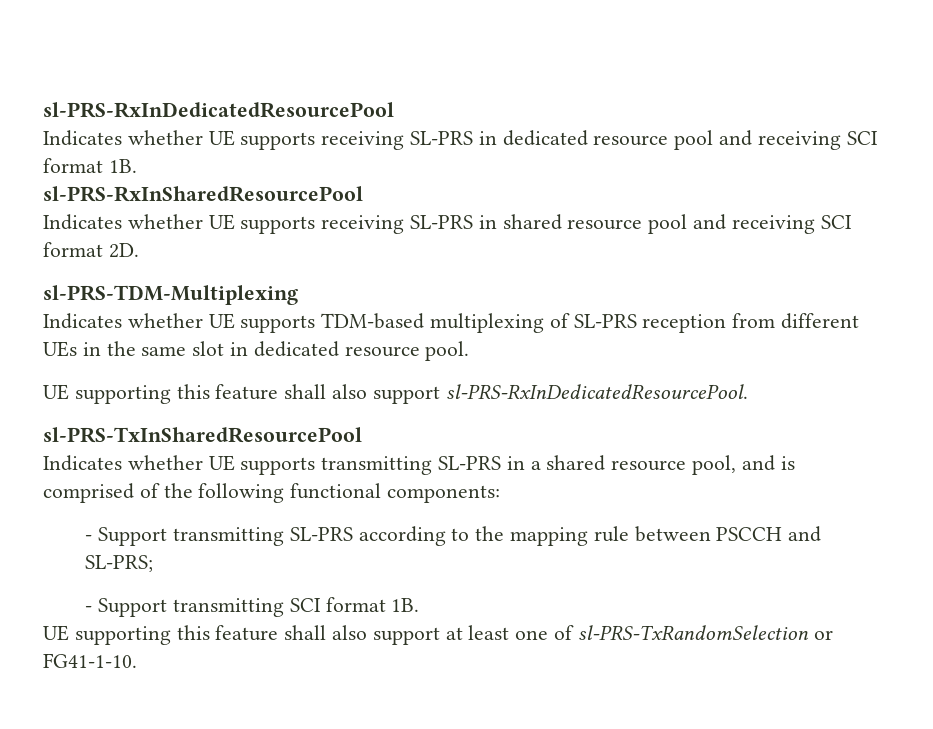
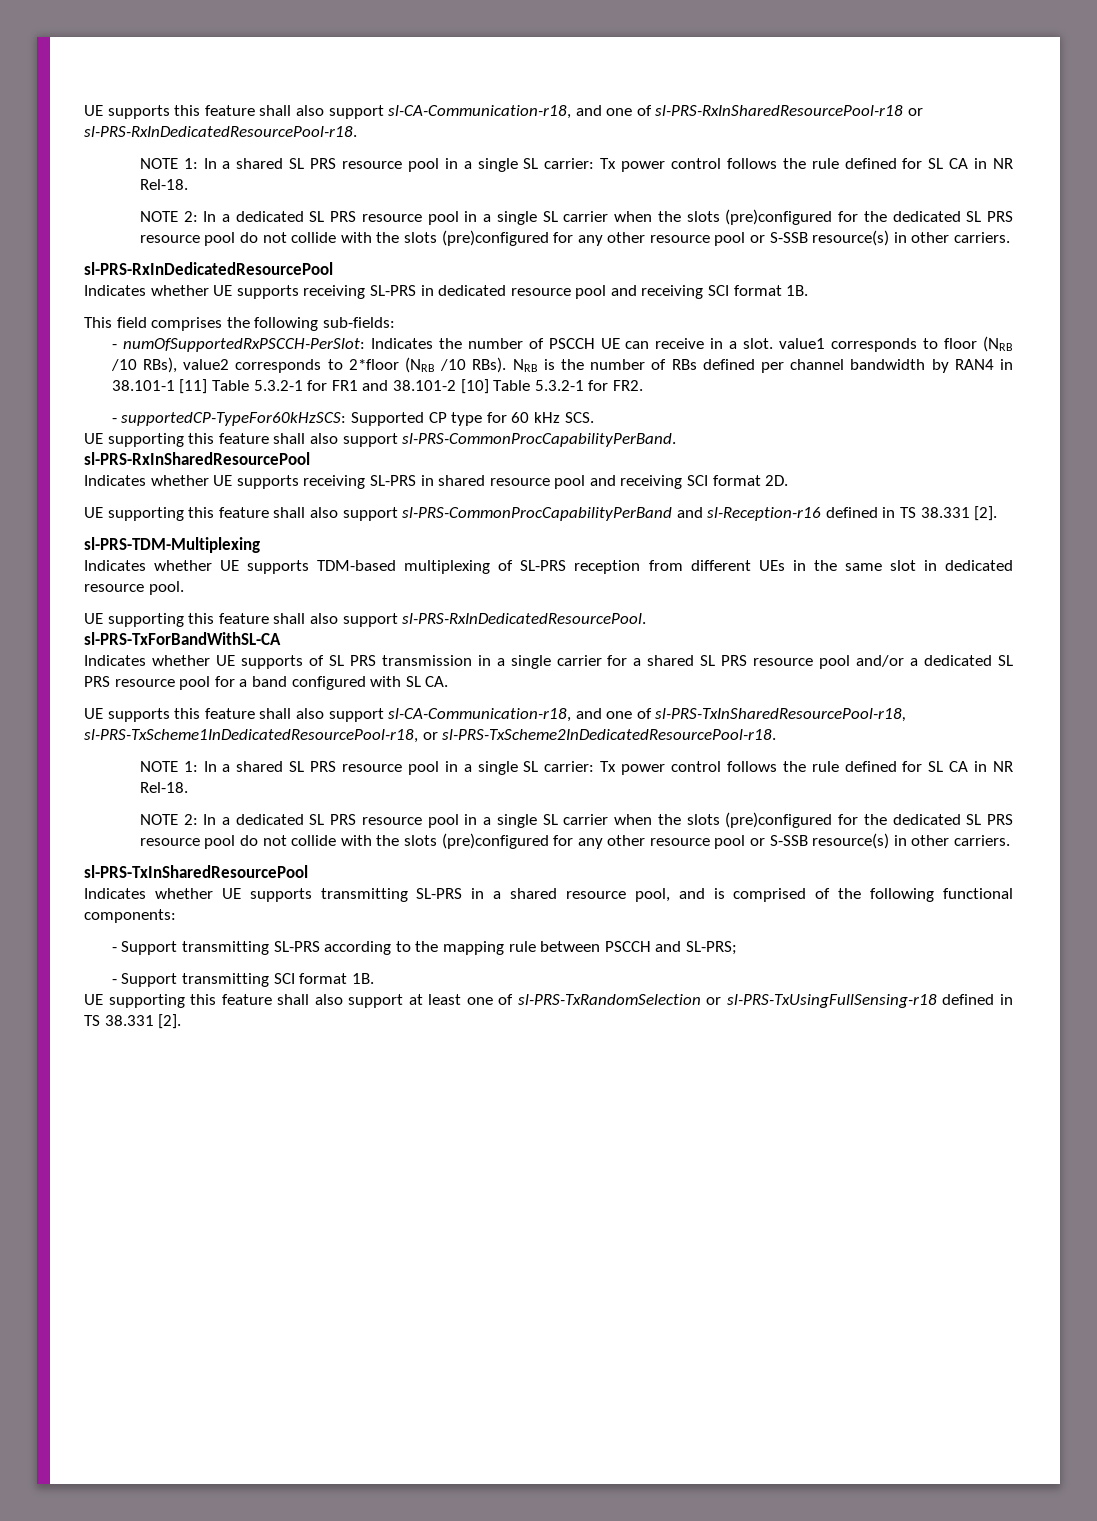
+ UE supports this feature shall also support sl-CA-Communication-r18, and one of sl-PRS-RxInSharedResourcePool-r18 or sl-PRS-RxInDedicatedResourcePool-r18.
+ NOTE 1: In a shared SL PRS resource pool in a single SL carrier: Tx power control follows the rule defined for SL CA in NR Rel-18.
+ NOTE 2: In a dedicated SL PRS resource pool in a single SL carrier when the slots (pre)configured for the dedicated SL PRS resource pool do not collide with the slots (pre)configured for any other resource pool or S-SSB resource(s) in other carriers.
+ This field comprises the following sub-fields:
+ - numOfSupportedRxPSCCH-PerSlot: Indicates the number of PSCCH UE can receive in a slot. value1 corresponds to floor (NRB /10 RBs), value2 corresponds to 2*floor (NRB /10 RBs). NRB is the number of RBs defined per channel bandwidth by RAN4 in 38.101-1 [11] Table 5.3.2-1 for FR1 and 38.101-2 [10] Table 5.3.2-1 for FR2.
+ - supportedCP-TypeFor60kHzSCS: Supported CP type for 60 kHz SCS.
+ UE supporting this feature shall also support sl-PRS-CommonProcCapabilityPerBand.
+ UE supporting this feature shall also support sl-PRS-CommonProcCapabilityPerBand and sl-Reception-r16 defined in TS 38.331 [2].
+ sl-PRS-TxForBandWithSL-CA
+ Indicates whether UE supports of SL PRS transmission in a single carrier for a shared SL PRS resource pool and/or a dedicated SL PRS resource pool for a band configured with SL CA.
+ UE supports this feature shall also support sl-CA-Communication-r18, and one of sl-PRS-TxInSharedResourcePool-r18, sl-PRS-TxScheme1InDedicatedResourcePool-r18, or sl-PRS-TxScheme2InDedicatedResourcePool-r18.
+ NOTE 1: In a shared SL PRS resource pool in a single SL carrier: Tx power control follows the rule defined for SL CA in NR Rel-18.
+ NOTE 2: In a dedicated SL PRS resource pool in a single SL carrier when the slots (pre)configured for the dedicated SL PRS resource pool do not collide with the slots (pre)configured for any other resource pool or S-SSB resource(s) in other carriers.
- UE supporting this feature shall also support at least one of sl-PRS-TxRandomSelection or FG41-1-10.
+ UE supporting this feature shall also support at least one of sl-PRS-TxRandomSelection or sl-PRS-TxUsingFullSensing-r18 defined in TS 38.331 [2].

